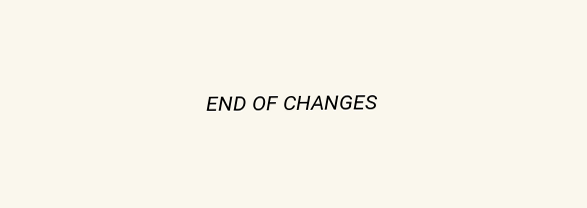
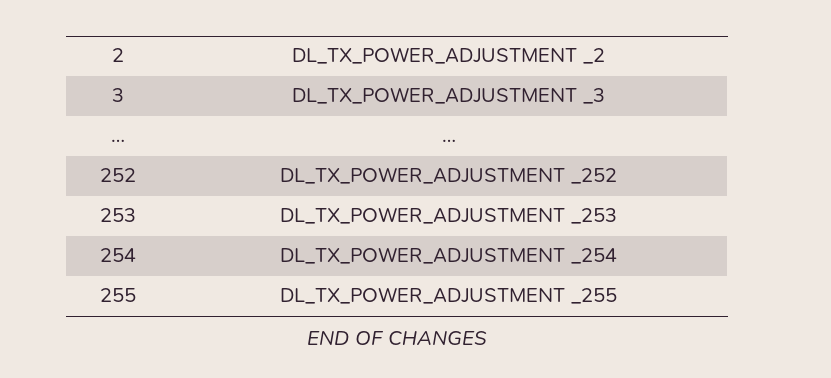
+ 2 | DL_TX_POWER_ADJUSTMENT _2
+ 3 | DL_TX_POWER_ADJUSTMENT _3
+ … | …
+ 252 | DL_TX_POWER_ADJUSTMENT _252
+ 253 | DL_TX_POWER_ADJUSTMENT _253
+ 254 | DL_TX_POWER_ADJUSTMENT _254
+ 255 | DL_TX_POWER_ADJUSTMENT _255

